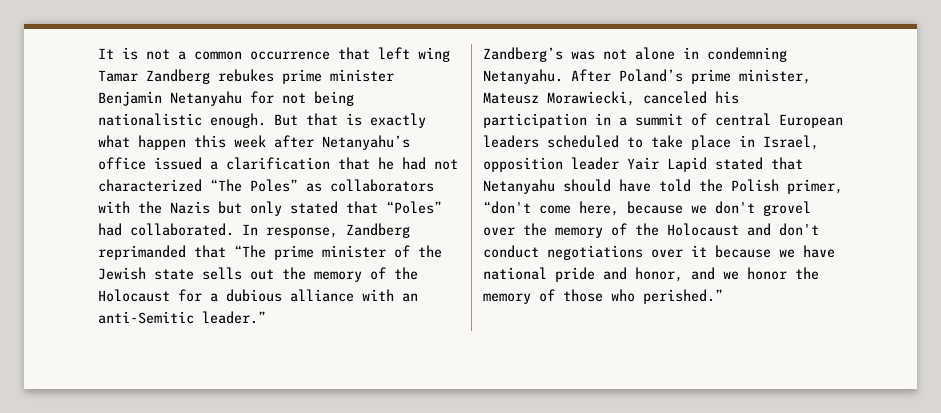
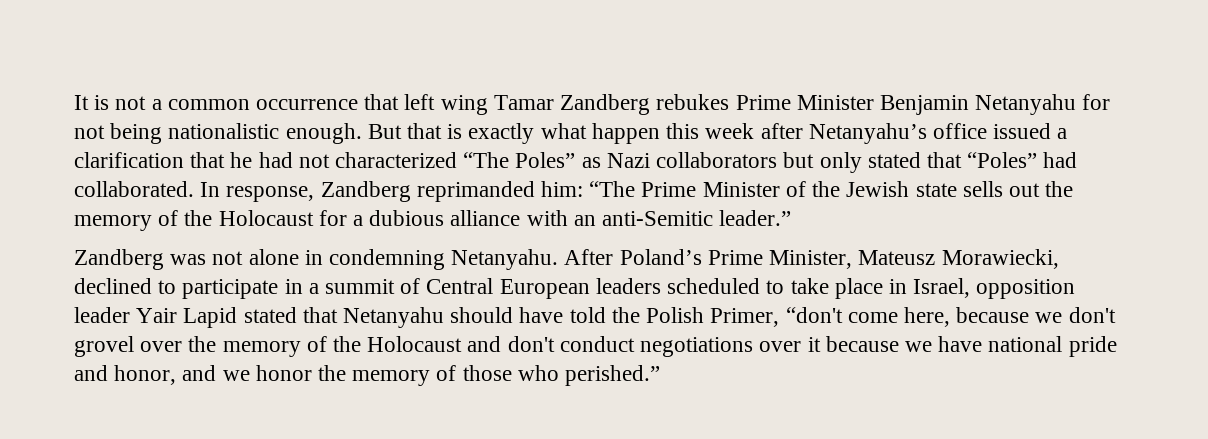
- It is not a common occurrence that left wing Tamar Zandberg rebukes prime minister Benjamin Netanyahu for not being nationalistic enough.
+ It is not a common occurrence that left wing Tamar Zandberg rebukes Prime Minister Benjamin Netanyahu for not being nationalistic enough.
- But that is exactly what happen this week after Netanyahu’s office issued a clarification that he had not characterized “The Poles” as collaborators with the Nazis but only stated that “Poles” had collaborated.
+ But that is exactly what happen this week after Netanyahu’s office issued a clarification that he had not characterized “The Poles” as Nazi collaborators but only stated that “Poles” had collaborated.
- In response, Zandberg reprimanded that “The prime minister of the Jewish state sells out the memory of the Holocaust for a dubious alliance with an anti-Semitic leader.”
+ In response, Zandberg reprimanded him: “The Prime Minister of the Jewish state sells out the memory of the Holocaust for a dubious alliance with an anti-Semitic leader.”
- Zandberg’s was not alone in condemning Netanyahu.
+ Zandberg was not alone in condemning Netanyahu.
- After Poland’s prime minister, Mateusz Morawiecki, canceled his participation in a summit of central European leaders scheduled to take place in Israel, opposition leader Yair Lapid stated that Netanyahu should have told the Polish primer, “don't come here, because we don't grovel over the memory of the Holocaust and don't conduct negotiations over it because we have national pride and honor, and we honor the memory of those who perished.”
+ After Poland’s Prime Minister, Mateusz Morawiecki, declined to participate in a summit of Central European leaders scheduled to take place in Israel, opposition leader Yair Lapid stated that Netanyahu should have told the Polish Primer, “don't come here, because we don't grovel over the memory of the Holocaust and don't conduct negotiations over it because we have national pride and honor, and we honor the memory of those who perished.”

